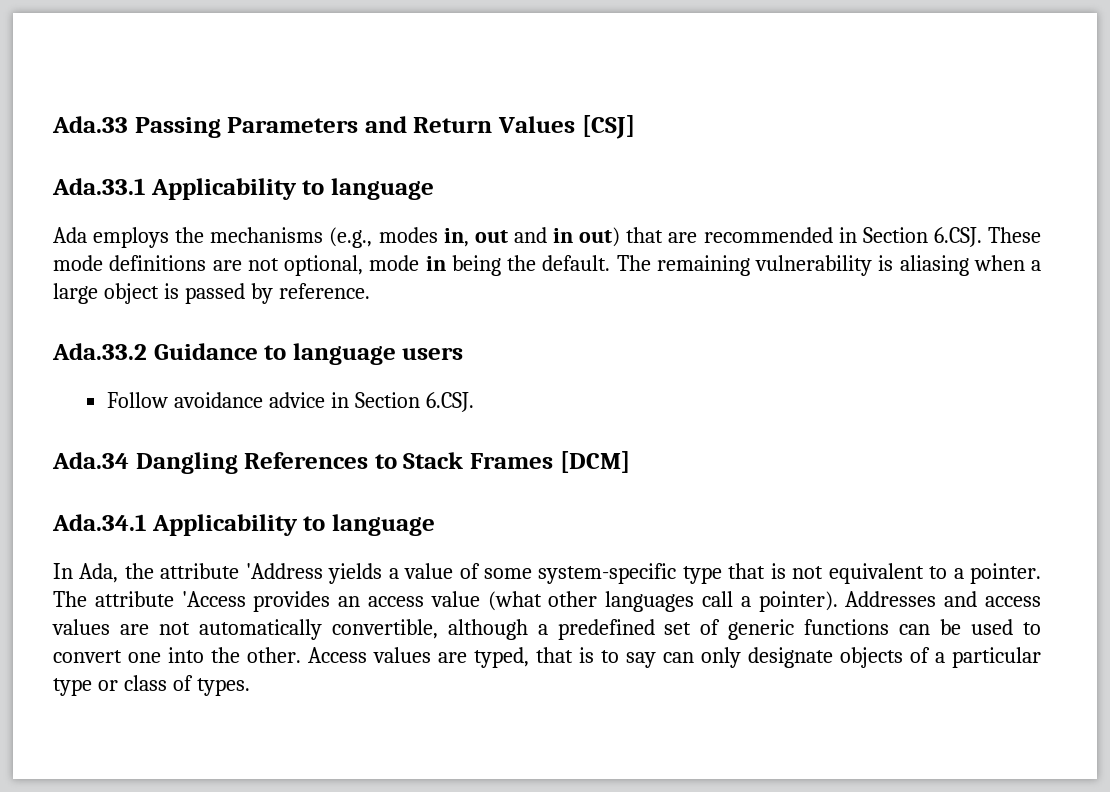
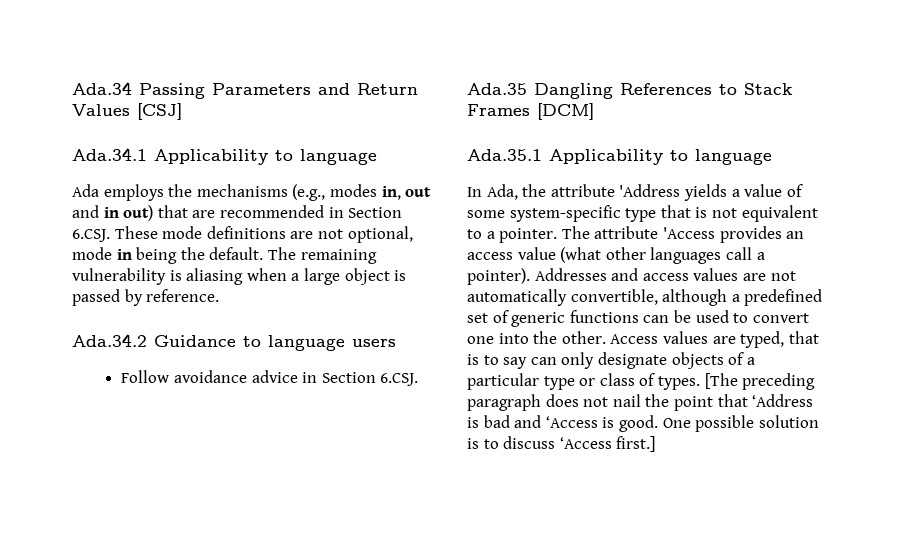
- Ada.33 Passing Parameters and Return Values [CSJ]
+ Ada.34 Passing Parameters and Return Values [CSJ]
- Ada.33.1 Applicability to language
+ Ada.34.1 Applicability to language
- Ada.33.2 Guidance to language users
+ Ada.34.2 Guidance to language users
- Ada.34 Dangling References to Stack Frames [DCM]
+ Ada.35 Dangling References to Stack Frames [DCM]
- Ada.34.1 Applicability to language
+ Ada.35.1 Applicability to language
+ [The preceding paragraph does not nail the point that ‘Address is bad and ‘Access is good. One possible solution is to discuss ‘Access first.]

